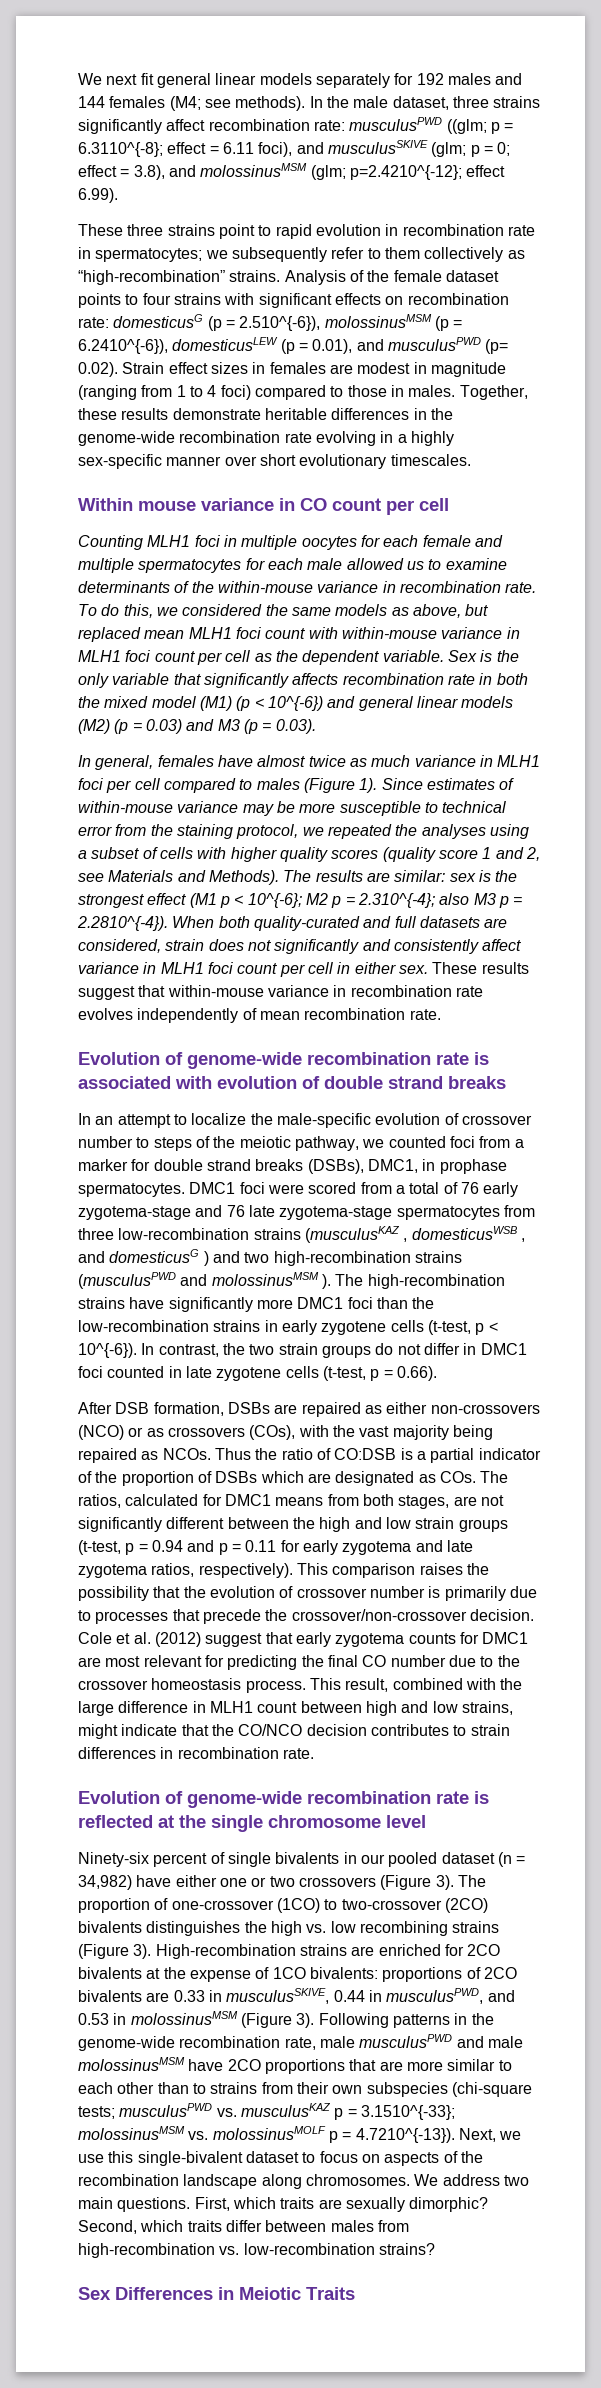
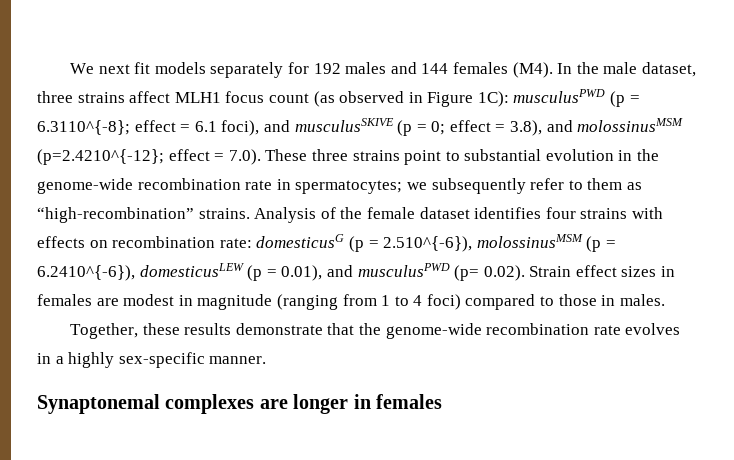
- We next fit general linear models separately for 192 males and 144 females (M4; see methods). In the male dataset, three strains significantly affect recombination rate: musculusPWD ((glm; p = 6.3110^{-8}; effect = 6.11 foci), and musculusSKIVE (glm; p = 0; effect = 3.8), and molossinusMSM (glm; p=2.4210^{-12}; effect 6.99).
- These three strains point to rapid evolution in recombination rate in spermatocytes; we subsequently refer to them collectively as “high-recombination” strains.
+ We next fit models separately for 192 males and 144 females (M4). In the male dataset, three strains affect MLH1 focus count (as observed in Figure 1C): musculusPWD (p = 6.3110^{-8}; effect = 6.1 foci), and musculusSKIVE (p = 0; effect = 3.8), and molossinusMSM (p=2.4210^{-12}; effect = 7.0). These three strains point to substantial evolution in the genome-wide recombination rate in spermatocytes; we subsequently refer to them as “high-recombination” strains.
- Analysis of the female dataset points to four strains with significant effects on recombination rate: domesticusG (p = 2.510^{-6}), molossinusMSM (p = 6.2410^{-6}), domesticusLEW (p = 0.01), and musculusPWD (p= 0.02). Strain effect sizes in females are modest in magnitude (ranging from 1 to 4 foci) compared to those in males. Together, these results demonstrate heritable differences in the genome-wide recombination rate evolving in a highly sex-specific manner over short evolutionary timescales.
- Within mouse variance in CO count per cell
- Counting MLH1 foci in multiple oocytes for each female and multiple spermatocytes for each male allowed us to examine determinants of the within-mouse variance in recombination rate. To do this, we considered the same models as above, but replaced mean MLH1 foci count with within-mouse variance in MLH1 foci count per cell as the dependent variable. Sex is the only variable that significantly affects recombination rate in both the mixed model (M1) (p < 10^{-6}) and general linear models (M2) (p = 0.03) and M3 (p = 0.03).
- In general, females have almost twice as much variance in MLH1 foci per cell compared to males (Figure 1). Since estimates of within-mouse variance may be more susceptible to technical error from the staining protocol, we repeated the analyses using a subset of cells with higher quality scores (quality score 1 and 2, see Materials and Methods). The results are similar: sex is the strongest effect (M1 p < 10^{-6}; M2 p = 2.310^{-4}; also M3 p = 2.2810^{-4}). When both quality-curated and full datasets are considered, strain does not significantly and consistently affect variance in MLH1 foci count per cell in either sex. These results suggest that within-mouse variance in recombination rate evolves independently of mean recombination rate.
- Evolution of genome-wide recombination rate is associated with evolution of double strand breaks
- In an attempt to localize the male-specific evolution of crossover number to steps of the meiotic pathway, we counted foci from a marker for double strand breaks (DSBs), DMC1, in prophase spermatocytes. DMC1 foci were scored from a total of 76 early zygotema-stage and 76 late zygotema-stage spermatocytes from three low-recombination strains (musculusKAZ , domesticusWSB , and domesticusG ) and two high-recombination strains (musculusPWD and molossinusMSM ). The high-recombination strains have significantly more DMC1 foci than the low-recombination strains in early zygotene cells (t-test, p < 10^{-6}). In contrast, the two strain groups do not differ in DMC1 foci counted in late zygotene cells (t-test, p = 0.66).
- After DSB formation, DSBs are repaired as either non-crossovers (NCO) or as crossovers (COs), with the vast majority being repaired as NCOs. Thus the ratio of CO:DSB is a partial indicator of the proportion of DSBs which are designated as COs. The ratios, calculated for DMC1 means from both stages, are not significantly different between the high and low strain groups (t-test, p = 0.94 and p = 0.11 for early zygotema and late zygotema ratios, respectively). This comparison raises the possibility that the evolution of crossover number is primarily due to processes that precede the crossover/non-crossover decision. Cole et al. (2012) suggest that early zygotema counts for DMC1 are most relevant for predicting the final CO number due to the crossover homeostasis process. This result, combined with the large difference in MLH1 count between high and low strains, might indicate that the CO/NCO decision contributes to strain differences in recombination rate.
- Evolution of genome-wide recombination rate is reflected at the single chromosome level
- Ninety-six percent of single bivalents in our pooled dataset (n = 34,982) have either one or two crossovers (Figure 3). The proportion of one-crossover (1CO) to two-crossover (2CO) bivalents distinguishes the high vs. low recombining strains (Figure 3). High-recombination strains are enriched for 2CO bivalents at the expense of 1CO bivalents: proportions of 2CO bivalents are 0.33 in musculusSKIVE, 0.44 in musculusPWD, and 0.53 in molossinusMSM (Figure 3). Following patterns in the genome-wide recombination rate, male musculusPWD and male molossinusMSM have 2CO proportions that are more similar to each other than to strains from their own subspecies (chi-square tests; musculusPWD vs. musculusKAZ p = 3.1510^{-33}; molossinusMSM vs. molossinusMOLF p = 4.7210^{-13}). Next, we use this single-bivalent dataset to focus on aspects of the recombination landscape along chromosomes. We address two main questions. First, which traits are sexually dimorphic? Second, which traits differ between males from high-recombination vs. low-recombination strains?
- Sex Differences in Meiotic Traits
+ Analysis of the female dataset identifies four strains with effects on recombination rate: domesticusG (p = 2.510^{-6}), molossinusMSM (p = 6.2410^{-6}), domesticusLEW (p = 0.01), and musculusPWD (p= 0.02). Strain effect sizes in females are modest in magnitude (ranging from 1 to 4 foci) compared to those in males.
+ Together, these results demonstrate that the genome-wide recombination rate evolves in a highly sex-specific manner.
+ Synaptonemal complexes are longer in females

